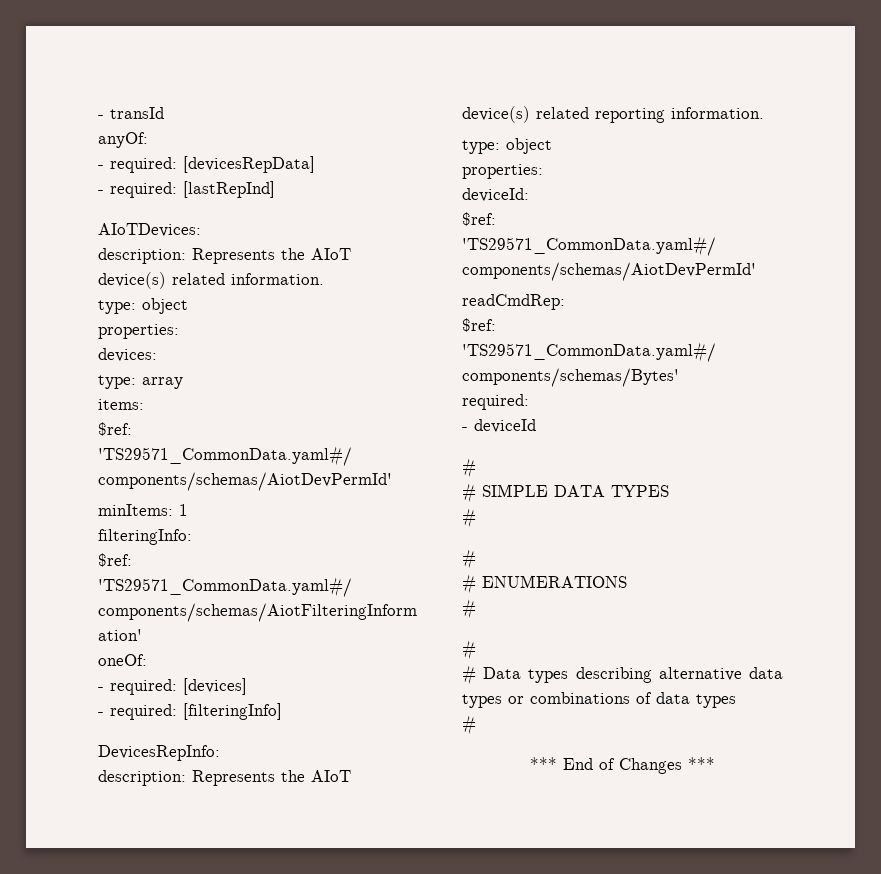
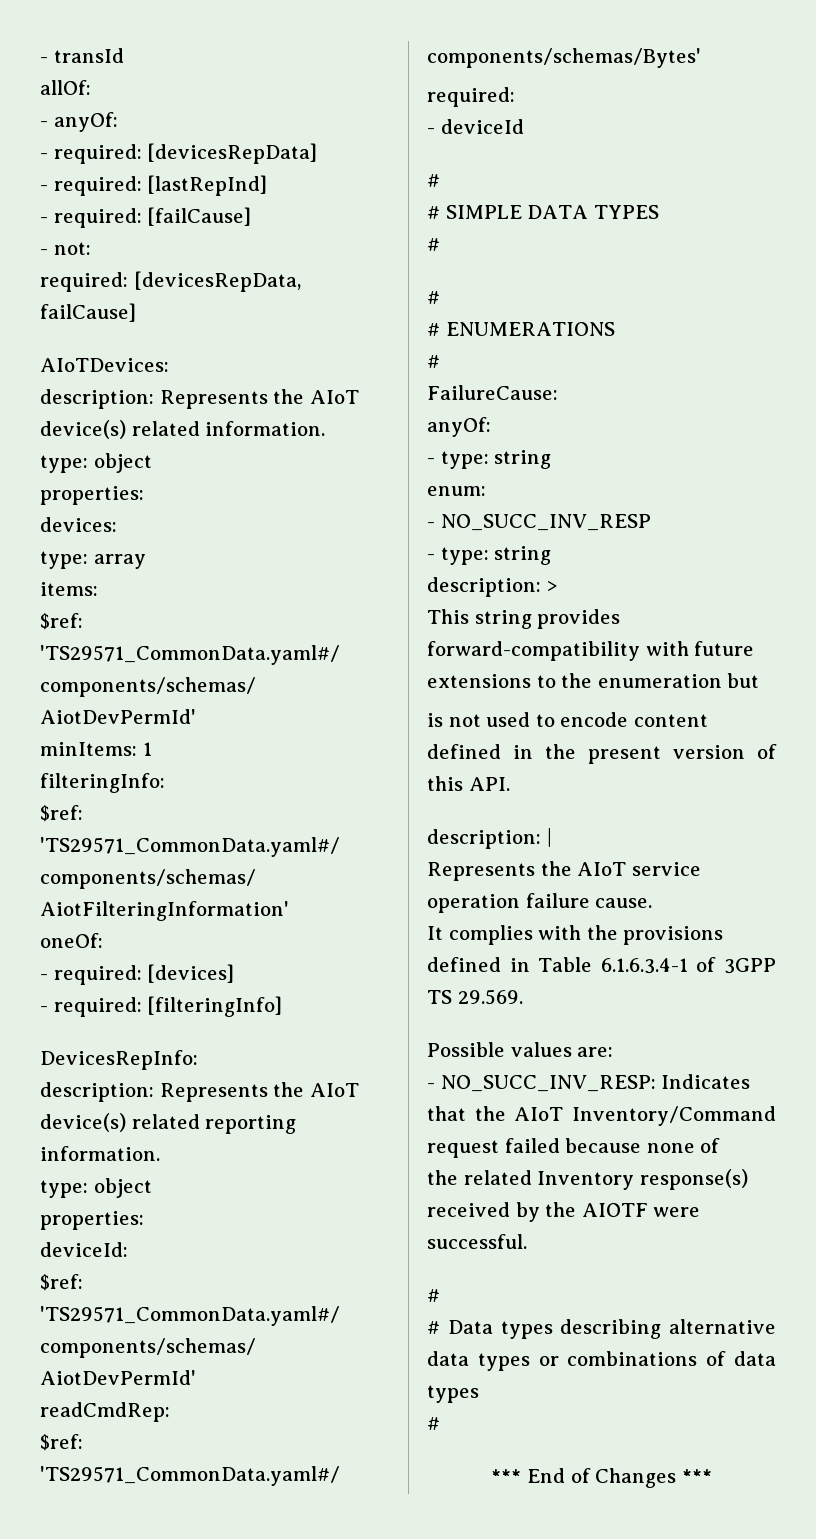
- anyOf:
+ allOf:
+ - anyOf:
+ - required: [failCause]
+ - not:
+ required: [devicesRepData, failCause]
+ FailureCause:
+ anyOf:
+ - type: string
+ enum:
+ - NO_SUCC_INV_RESP
+ - type: string
+ description: >
+ This string provides forward-compatibility with future extensions to the enumeration but
+ is not used to encode content defined in the present version of this API.
+ description: |
+ Represents the AIoT service operation failure cause.
+ It complies with the provisions defined in Table 6.1.6.3.4-1 of 3GPP TS 29.569.
+ Possible values are:
+ - NO_SUCC_INV_RESP: Indicates that the AIoT Inventory/Command request failed because none of
+ the related Inventory response(s) received by the AIOTF were successful.

